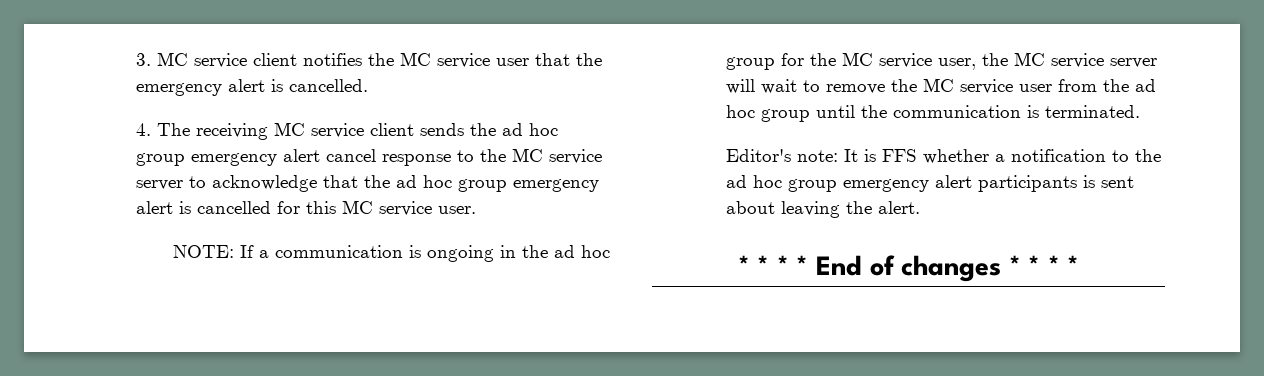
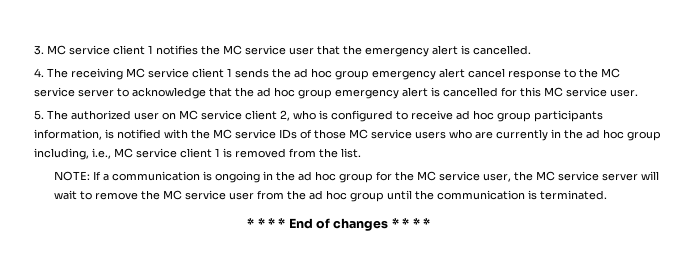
- 3. MC service client notifies the MC service user that the emergency alert is cancelled.
+ 3. MC service client 1 notifies the MC service user that the emergency alert is cancelled.
- 4. The receiving MC service client sends the ad hoc group emergency alert cancel response to the MC service server to acknowledge that the ad hoc group emergency alert is cancelled for this MC service user.
+ 4. The receiving MC service client 1 sends the ad hoc group emergency alert cancel response to the MC service server to acknowledge that the ad hoc group emergency alert is cancelled for this MC service user.
+ 5. The authorized user on MC service client 2, who is configured to receive ad hoc group participants information, is notified with the MC service IDs of those MC service users who are currently in the ad hoc group including, i.e., MC service client 1 is removed from the list.
- Editor's note: It is FFS whether a notification to the ad hoc group emergency alert participants is sent about leaving the alert.

